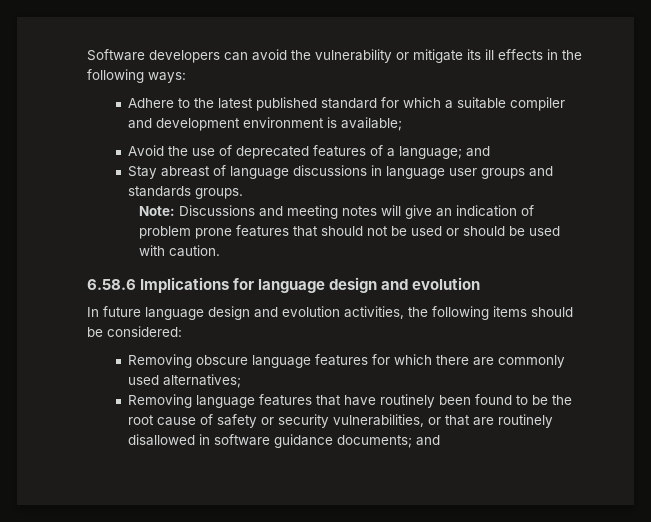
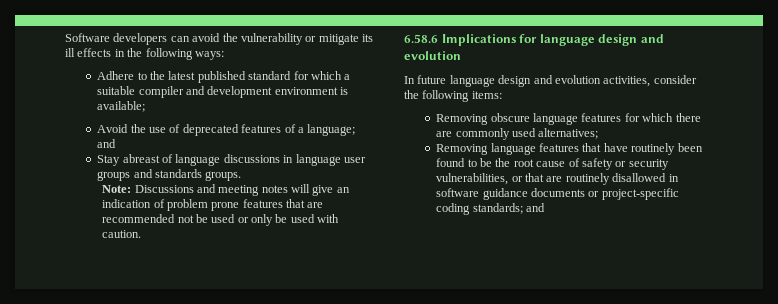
- Note: Discussions and meeting notes will give an indication of problem prone features that should not be used or should be used with caution.
+ Note: Discussions and meeting notes will give an indication of problem prone features that are recommended not be used or only be used with caution.
- In future language design and evolution activities, the following items should be considered:
+ In future language design and evolution activities, consider the following items:
- Removing language features that have routinely been found to be the root cause of safety or security vulnerabilities, or that are routinely disallowed in software guidance documents; and
+ Removing language features that have routinely been found to be the root cause of safety or security vulnerabilities, or that are routinely disallowed in software guidance documents or project-specific coding standards; and

